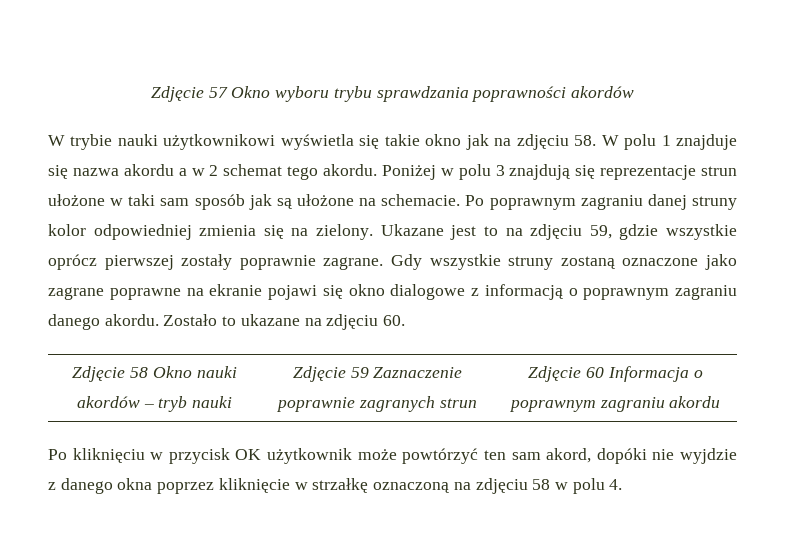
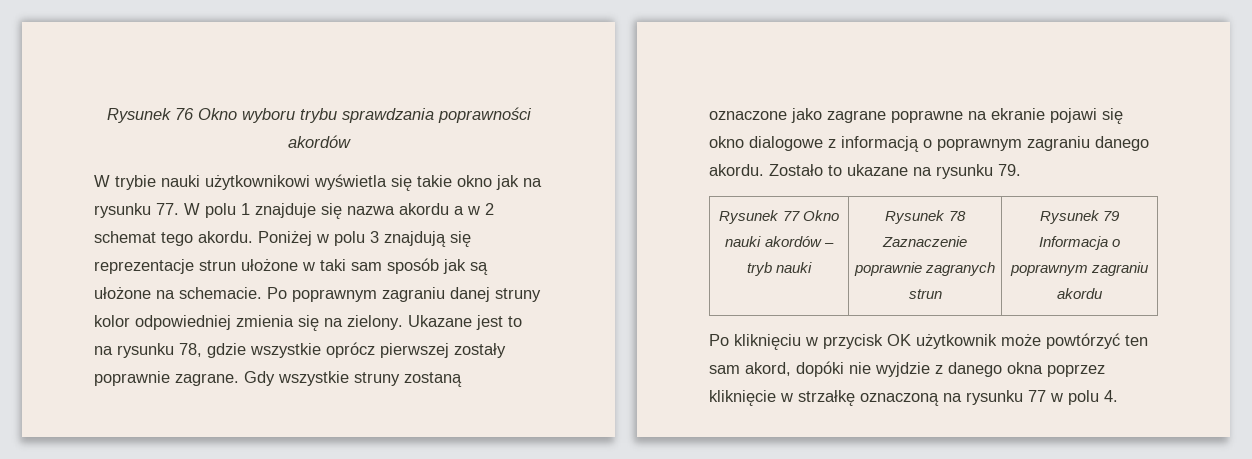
- Zdjęcie 57 Okno wyboru trybu sprawdzania poprawności akordów
+ Rysunek 76 Okno wyboru trybu sprawdzania poprawności akordów
- W trybie nauki użytkownikowi wyświetla się takie okno jak na zdjęciu 58. W polu 1 znajduje się nazwa akordu a w 2 schemat tego akordu.
+ W trybie nauki użytkownikowi wyświetla się takie okno jak na rysunku 77. W polu 1 znajduje się nazwa akordu a w 2 schemat tego akordu.
- Ukazane jest to na zdjęciu 59, gdzie wszystkie oprócz pierwszej zostały poprawnie zagrane.
+ Ukazane jest to na rysunku 78, gdzie wszystkie oprócz pierwszej zostały poprawnie zagrane.
- Zostało to ukazane na zdjęciu 60.
- Zdjęcie 58 Okno nauki akordów – tryb nauki | Zdjęcie 59 Zaznaczenie poprawnie zagranych strun | Zdjęcie 60 Informacja o poprawnym zagraniu akordu
+ Zostało to ukazane na rysunku 79.
+ Rysunek 77 Okno nauki akordów – tryb nauki | Rysunek 78 Zaznaczenie poprawnie zagranych strun | Rysunek 79 Informacja o poprawnym zagraniu akordu
- Po kliknięciu w przycisk OK użytkownik może powtórzyć ten sam akord, dopóki nie wyjdzie z danego okna poprzez kliknięcie w strzałkę oznaczoną na zdjęciu 58 w polu 4.
+ Po kliknięciu w przycisk OK użytkownik może powtórzyć ten sam akord, dopóki nie wyjdzie z danego okna poprzez kliknięcie w strzałkę oznaczoną na rysunku 77 w polu 4.

